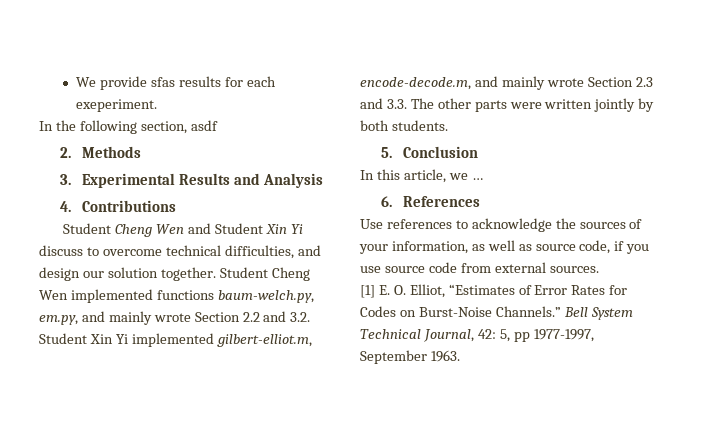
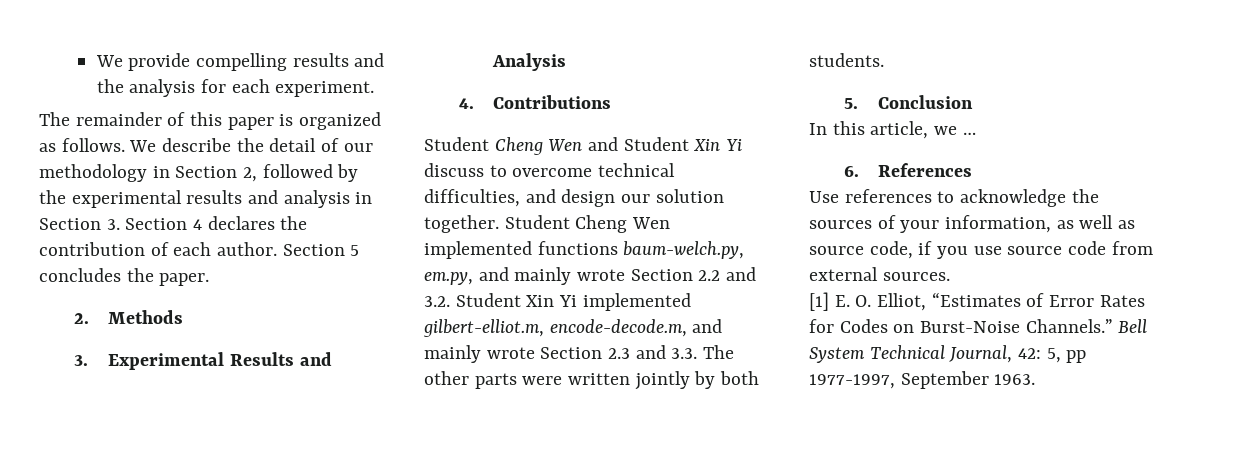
- We provide sfas results for each exeperiment.
- In the following section, asdf
+ We provide compelling results and the analysis for each experiment.
+ The remainder of this paper is organized as follows. We describe the detail of our methodology in Section 2, followed by the experimental results and analysis in Section 3. Section 4 declares the contribution of each author. Section 5 concludes the paper.

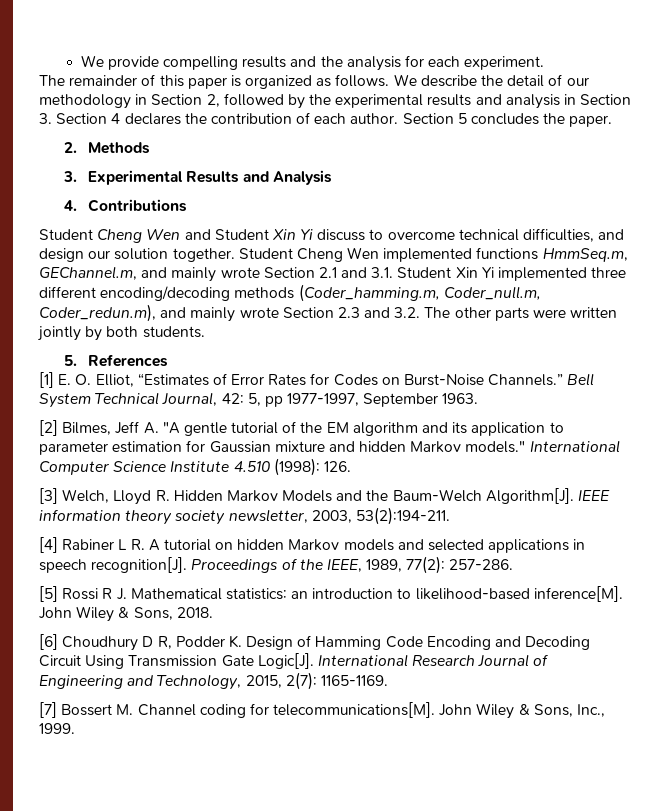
- Student Cheng Wen implemented functions baum-welch.py, em.py, and mainly wrote Section 2.2 and 3.2. Student Xin Yi implemented gilbert-elliot.m, encode-decode.m, and mainly wrote Section 2.3 and 3.3. The other parts were written jointly by both students.
+ Student Cheng Wen implemented functions HmmSeq.m, GEChannel.m, and mainly wrote Section 2.1 and 3.1. Student Xin Yi implemented three different encoding/decoding methods (Coder_hamming.m, Coder_null.m, Coder_redun.m), and mainly wrote Section 2.3 and 3.2. The other parts were written jointly by both students.
- 5. Conclusion
- In this article, we …
- 6. References
- Use references to acknowledge the sources of your information, as well as source code, if you use source code from external sources.
+ 5. References
+ [2] Bilmes, Jeff A. "A gentle tutorial of the EM algorithm and its application to parameter estimation for Gaussian mixture and hidden Markov models." International Computer Science Institute 4.510 (1998): 126.
+ [3] Welch, Lloyd R. Hidden Markov Models and the Baum-Welch Algorithm[J]. IEEE information theory society newsletter, 2003, 53(2):194-211.
+ [4] Rabiner L R. A tutorial on hidden Markov models and selected applications in speech recognition[J]. Proceedings of the IEEE, 1989, 77(2): 257-286.
+ [5] Rossi R J. Mathematical statistics: an introduction to likelihood-based inference[M]. John Wiley & Sons, 2018.
+ [6] Choudhury D R, Podder K. Design of Hamming Code Encoding and Decoding Circuit Using Transmission Gate Logic[J]. International Research Journal of Engineering and Technology, 2015, 2(7): 1165-1169.
+ [7] Bossert M. Channel coding for telecommunications[M]. John Wiley & Sons, Inc., 1999.

